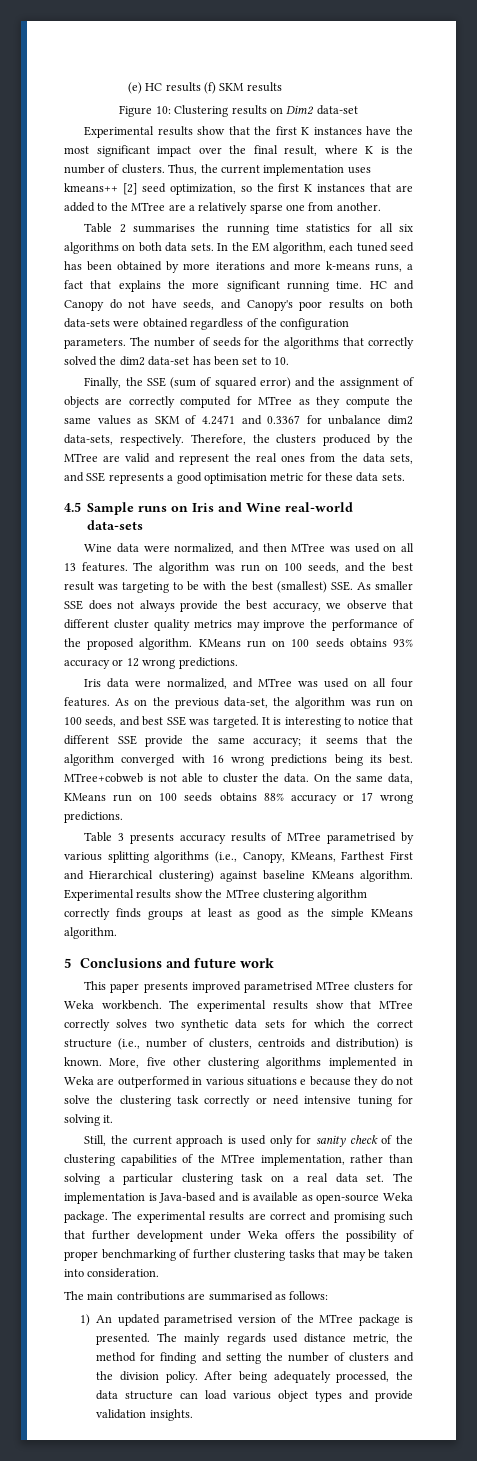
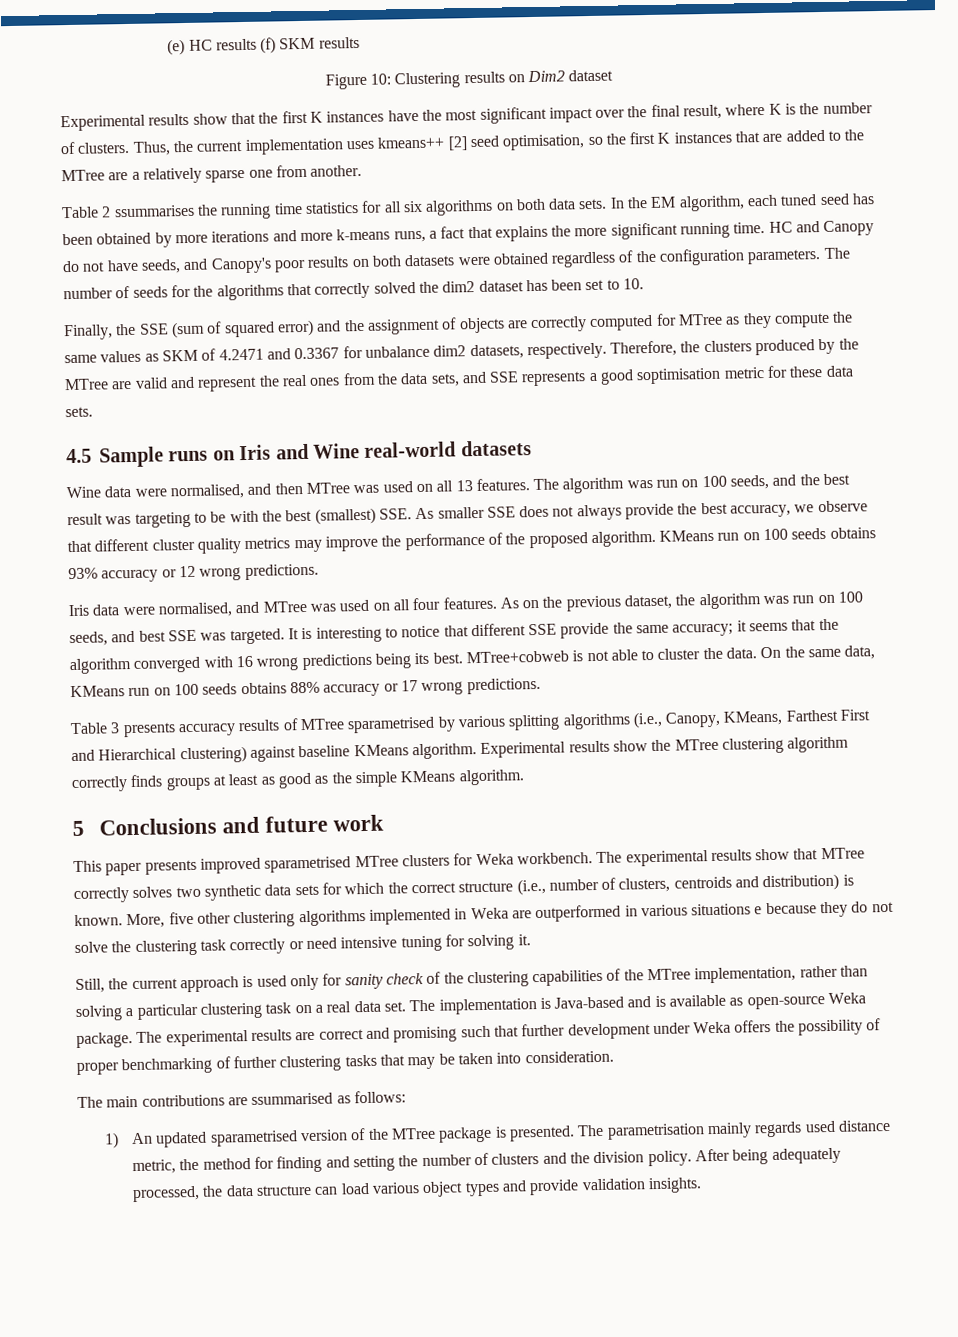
- Figure 10: Clustering results on Dim2 data-set
+ Figure 10: Clustering results on Dim2 dataset
- Thus, the current implementation uses kmeans++ [2] seed optimization, so the first K instances that are added to the MTree are a relatively sparse one from another.
+ Thus, the current implementation uses kmeans++ [2] seed optimisation, so the first K instances that are added to the MTree are a relatively sparse one from another.
- Table 2 summarises the running time statistics for all six algorithms on both data sets.
+ Table 2 ssummarises the running time statistics for all six algorithms on both data sets.
- HC and Canopy do not have seeds, and Canopy's poor results on both data-sets were obtained regardless of the configuration parameters.
+ HC and Canopy do not have seeds, and Canopy's poor results on both datasets were obtained regardless of the configuration parameters.
- The number of seeds for the algorithms that correctly solved the dim2 data-set has been set to 10.
+ The number of seeds for the algorithms that correctly solved the dim2 dataset has been set to 10.
- Finally, the SSE (sum of squared error) and the assignment of objects are correctly computed for MTree as they compute the same values as SKM of 4.2471 and 0.3367 for unbalance dim2 data-sets, respectively.
+ Finally, the SSE (sum of squared error) and the assignment of objects are correctly computed for MTree as they compute the same values as SKM of 4.2471 and 0.3367 for unbalance dim2 datasets, respectively.
- Therefore, the clusters produced by the MTree are valid and represent the real ones from the data sets, and SSE represents a good optimisation metric for these data sets.
+ Therefore, the clusters produced by the MTree are valid and represent the real ones from the data sets, and SSE represents a good soptimisation metric for these data sets.
- 4.5 Sample runs on Iris and Wine real-world data-sets
+ 4.5 Sample runs on Iris and Wine real-world datasets
- Wine data were normalized, and then MTree was used on all 13 features.
+ Wine data were normalised, and then MTree was used on all 13 features.
- Iris data were normalized, and MTree was used on all four features.
+ Iris data were normalised, and MTree was used on all four features.
- As on the previous data-set, the algorithm was run on 100 seeds, and best SSE was targeted.
+ As on the previous dataset, the algorithm was run on 100 seeds, and best SSE was targeted.
- Table 3 presents accuracy results of MTree parametrised by various splitting algorithms (i.e., Canopy, KMeans, Farthest First and Hierarchical clustering) against baseline KMeans algorithm.
+ Table 3 presents accuracy results of MTree sparametrised by various splitting algorithms (i.e., Canopy, KMeans, Farthest First and Hierarchical clustering) against baseline KMeans algorithm.
- This paper presents improved parametrised MTree clusters for Weka workbench.
+ This paper presents improved sparametrised MTree clusters for Weka workbench.
- The main contributions are summarised as follows:
+ The main contributions are ssummarised as follows:
- 1) An updated parametrised version of the MTree package is presented.
+ 1) An updated sparametrised version of the MTree package is presented.
- The mainly regards used distance metric, the method for finding and setting the number of clusters and the division policy.
+ The parametrisation mainly regards used distance metric, the method for finding and setting the number of clusters and the division policy.

